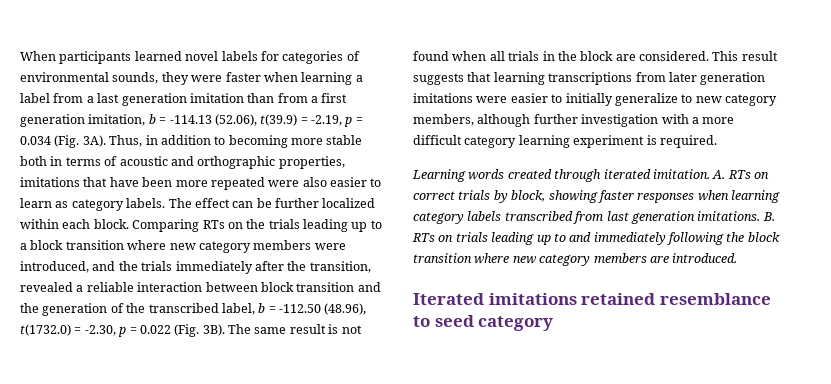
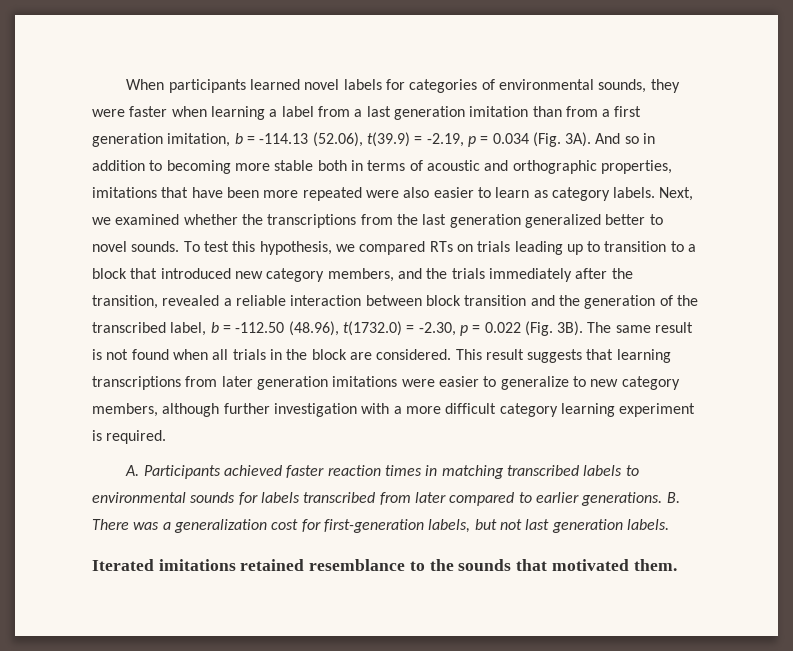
- Thus, in addition to becoming more stable both in terms of acoustic and orthographic properties, imitations that have been more repeated were also easier to learn as category labels.
+ And so in addition to becoming more stable both in terms of acoustic and orthographic properties, imitations that have been more repeated were also easier to learn as category labels.
- The effect can be further localized within each block. Comparing RTs on the trials leading up to a block transition where new category members were introduced, and the trials immediately after the transition, revealed a reliable interaction between block transition and the generation of the transcribed label, b = -112.50 (48.96), t(1732.0) = -2.30, p = 0.022 (Fig. 3B).
+ Next, we examined whether the transcriptions from the last generation generalized better to novel sounds. To test this hypothesis, we compared RTs on trials leading up to transition to a block that introduced new category members, and the trials immediately after the transition, revealed a reliable interaction between block transition and the generation of the transcribed label, b = -112.50 (48.96), t(1732.0) = -2.30, p = 0.022 (Fig. 3B).
- This result suggests that learning transcriptions from later generation imitations were easier to initially generalize to new category members, although further investigation with a more difficult category learning experiment is required.
+ This result suggests that learning transcriptions from later generation imitations were easier to generalize to new category members, although further investigation with a more difficult category learning experiment is required.
- Learning words created through iterated imitation. A. RTs on correct trials by block, showing faster responses when learning category labels transcribed from last generation imitations. B. RTs on trials leading up to and immediately following the block transition where new category members are introduced.
+ A. Participants achieved faster reaction times in matching transcribed labels to environmental sounds for labels transcribed from later compared to earlier generations. B. There was a generalization cost for first-generation labels, but not last generation labels.
- Iterated imitations retained resemblance to seed category
+ Iterated imitations retained resemblance to the sounds that motivated them.

